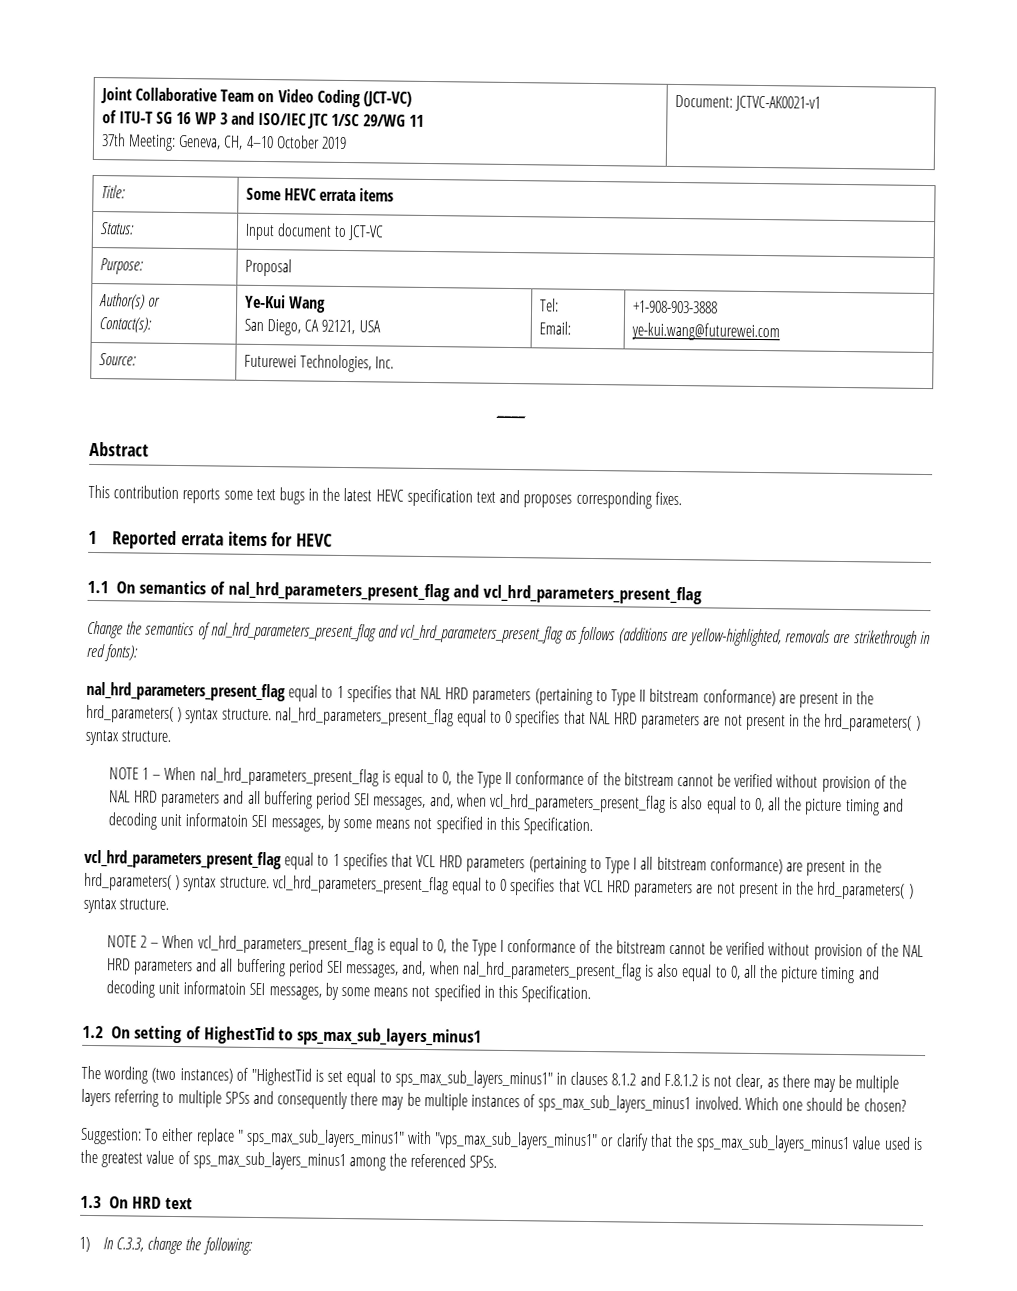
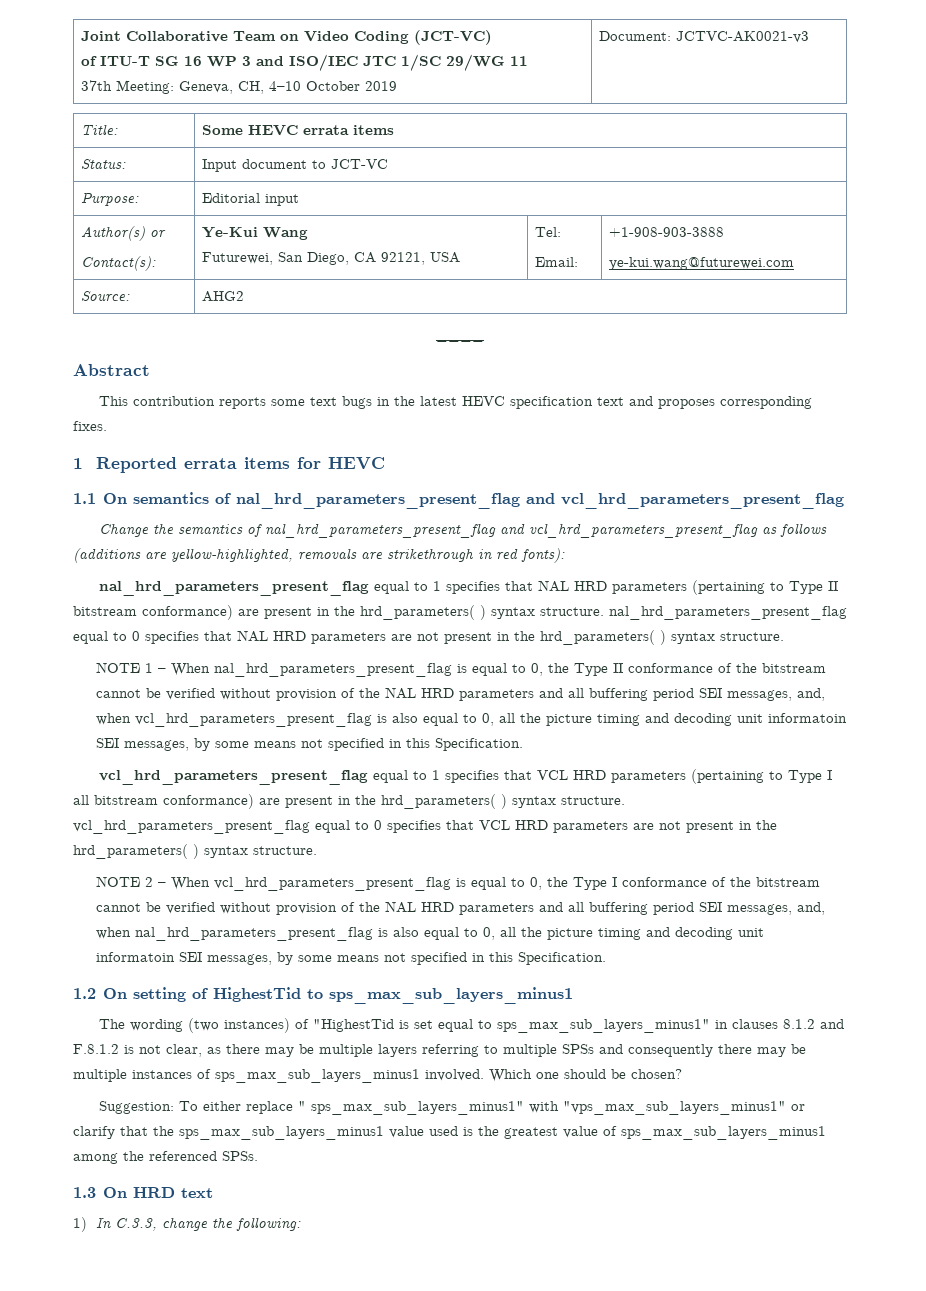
  Joint Collaborative Team on Video Coding (JCT-VC)
  of ITU-T SG 16 WP 3 and ISO/IEC JTC 1/SC 29/WG 11
- 37th Meeting: Geneva, CH, 4–10 October 2019 | Document: JCTVC-AK0021-v1
+ 37th Meeting: Geneva, CH, 4–10 October 2019 | Document: JCTVC-AK0021-v3
- Purpose: | Proposal
+ Purpose: | Editorial input
  Author(s) or
  Contact(s): | Ye-Kui Wang
- San Diego, CA 92121, USA | Tel:
+ Futurewei, San Diego, CA 92121, USA | Tel:
- Source: | Futurewei Technologies, Inc.
+ Source: | AHG2

